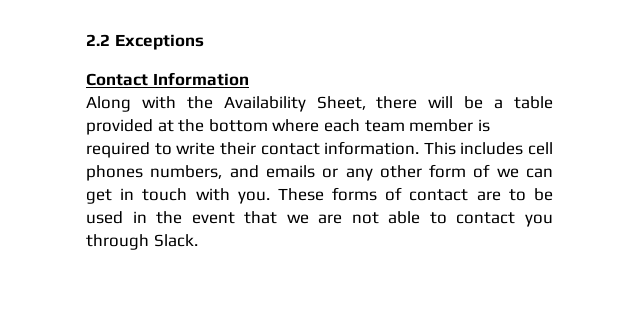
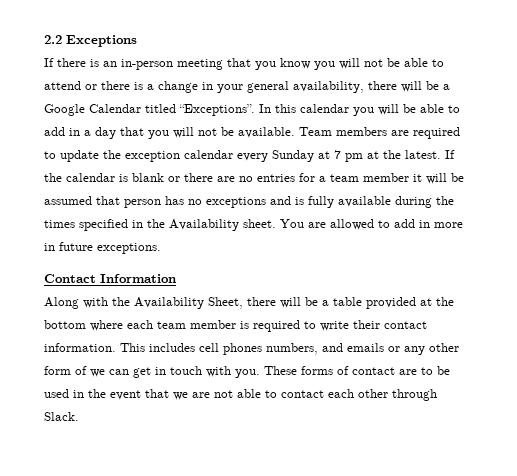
+ If there is an in-person meeting that you know you will not be able to attend or there is a change in your general availability, there will be a Google Calendar titled “Exceptions”. In this calendar you will be able to add in a day that you will not be available. Team members are required to update the exception calendar every Sunday at 7 pm at the latest. If the calendar is blank or there are no entries for a team member it will be assumed that person has no exceptions and is fully available during the times specified in the Availability sheet. You are allowed to add in more in future exceptions.
- These forms of contact are to be used in the event that we are not able to contact you through Slack.
+ These forms of contact are to be used in the event that we are not able to contact each other through Slack.

